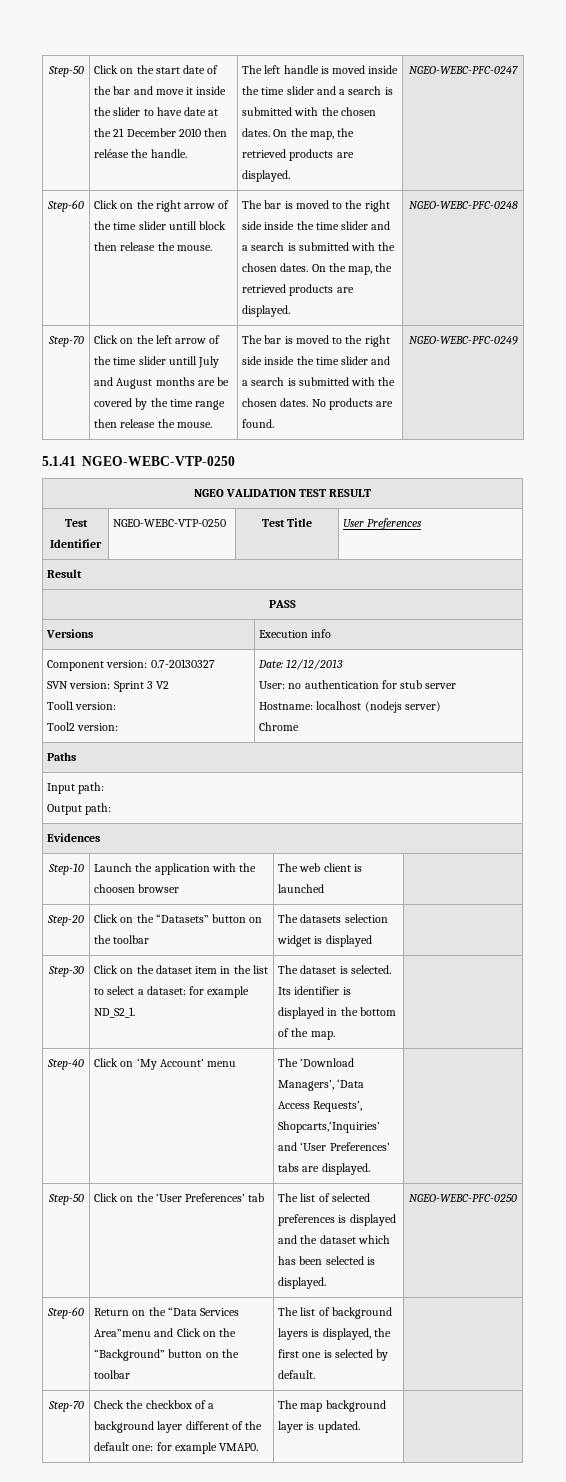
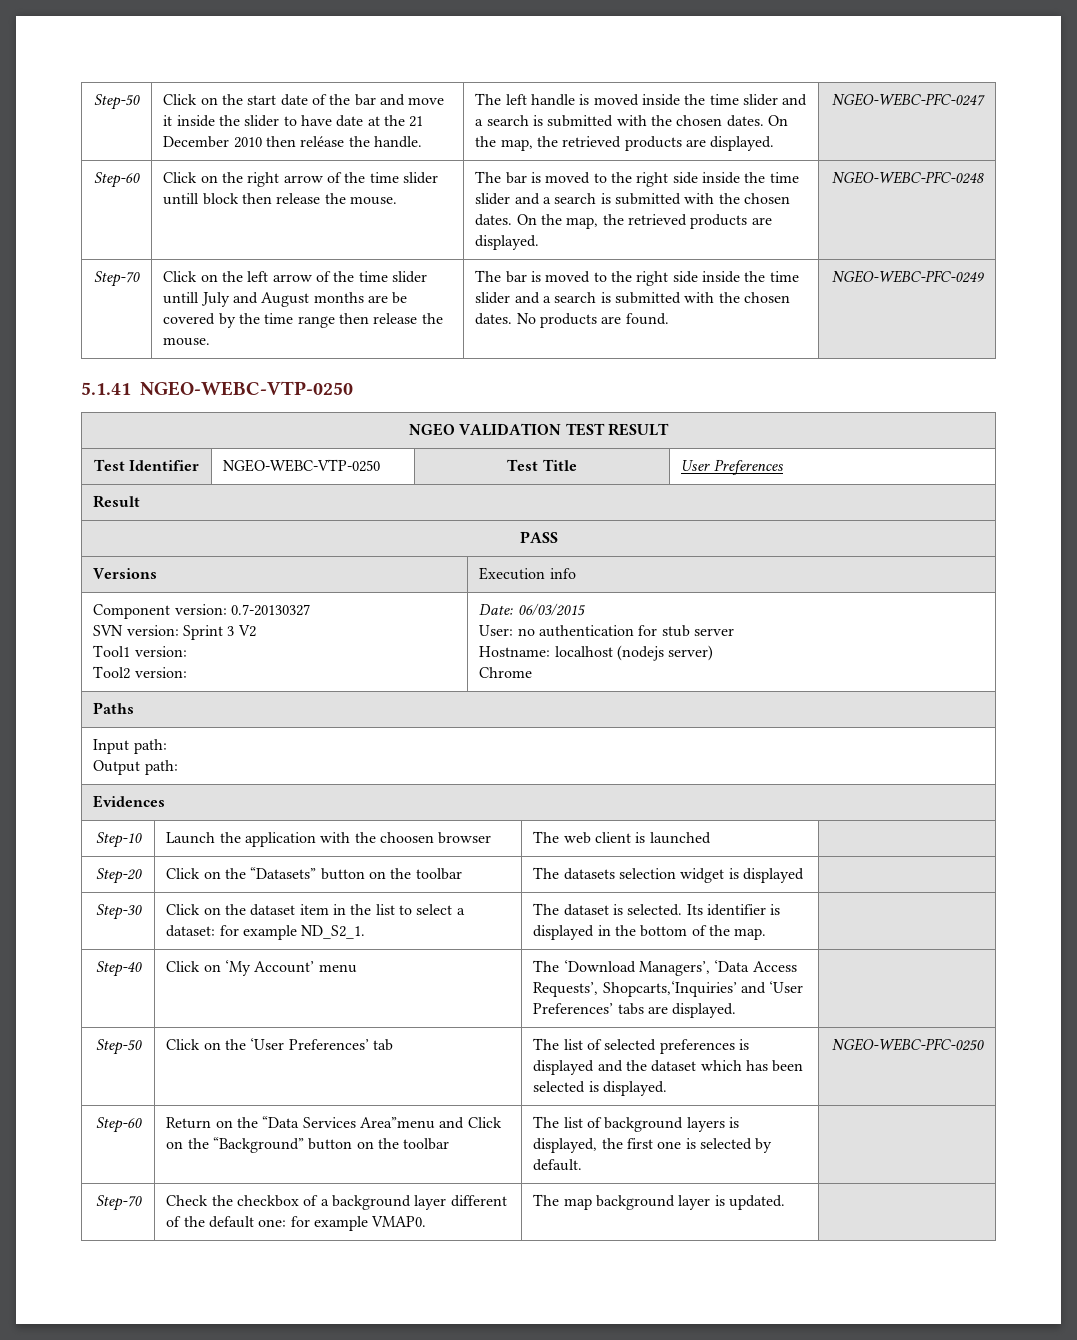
  Component version: 0.7-20130327
  SVN version: Sprint 3 V2
  Tool1 version:
- Tool2 version: | Date: 12/12/2013
+ Tool2 version: | Date: 06/03/2015

